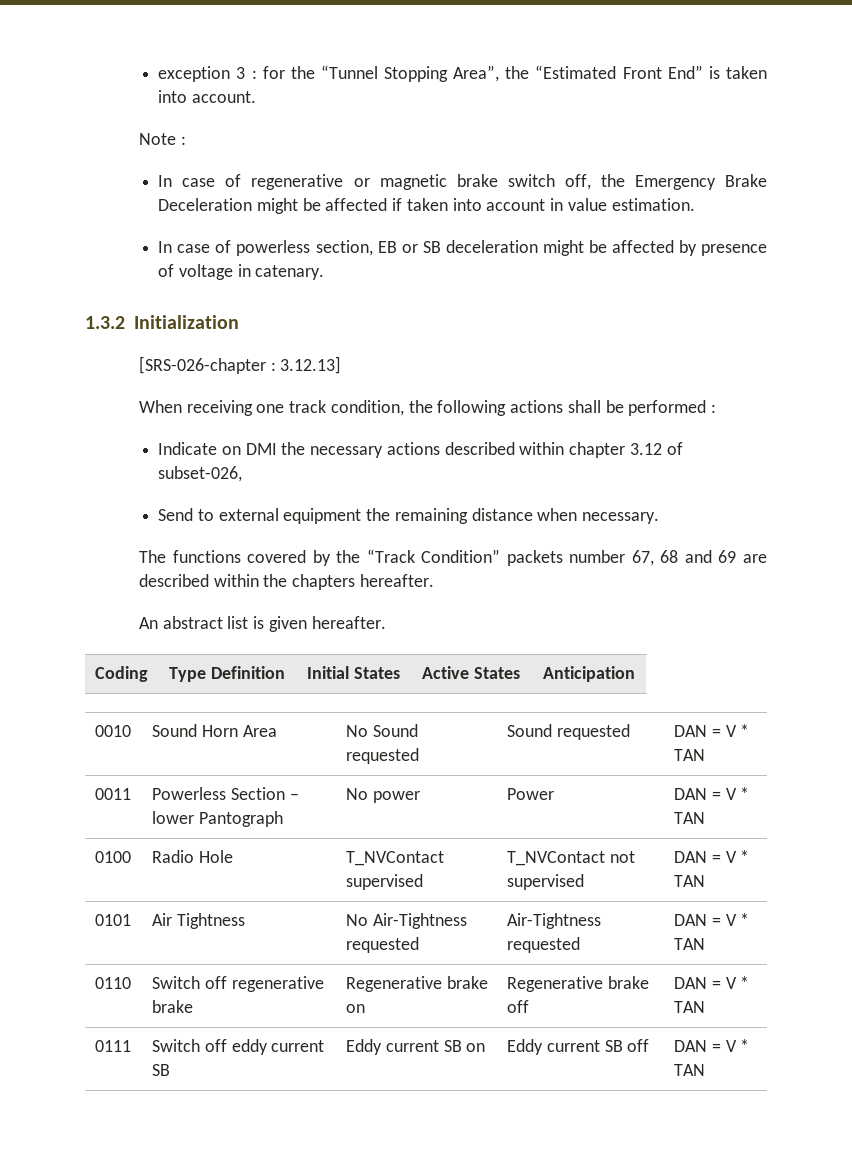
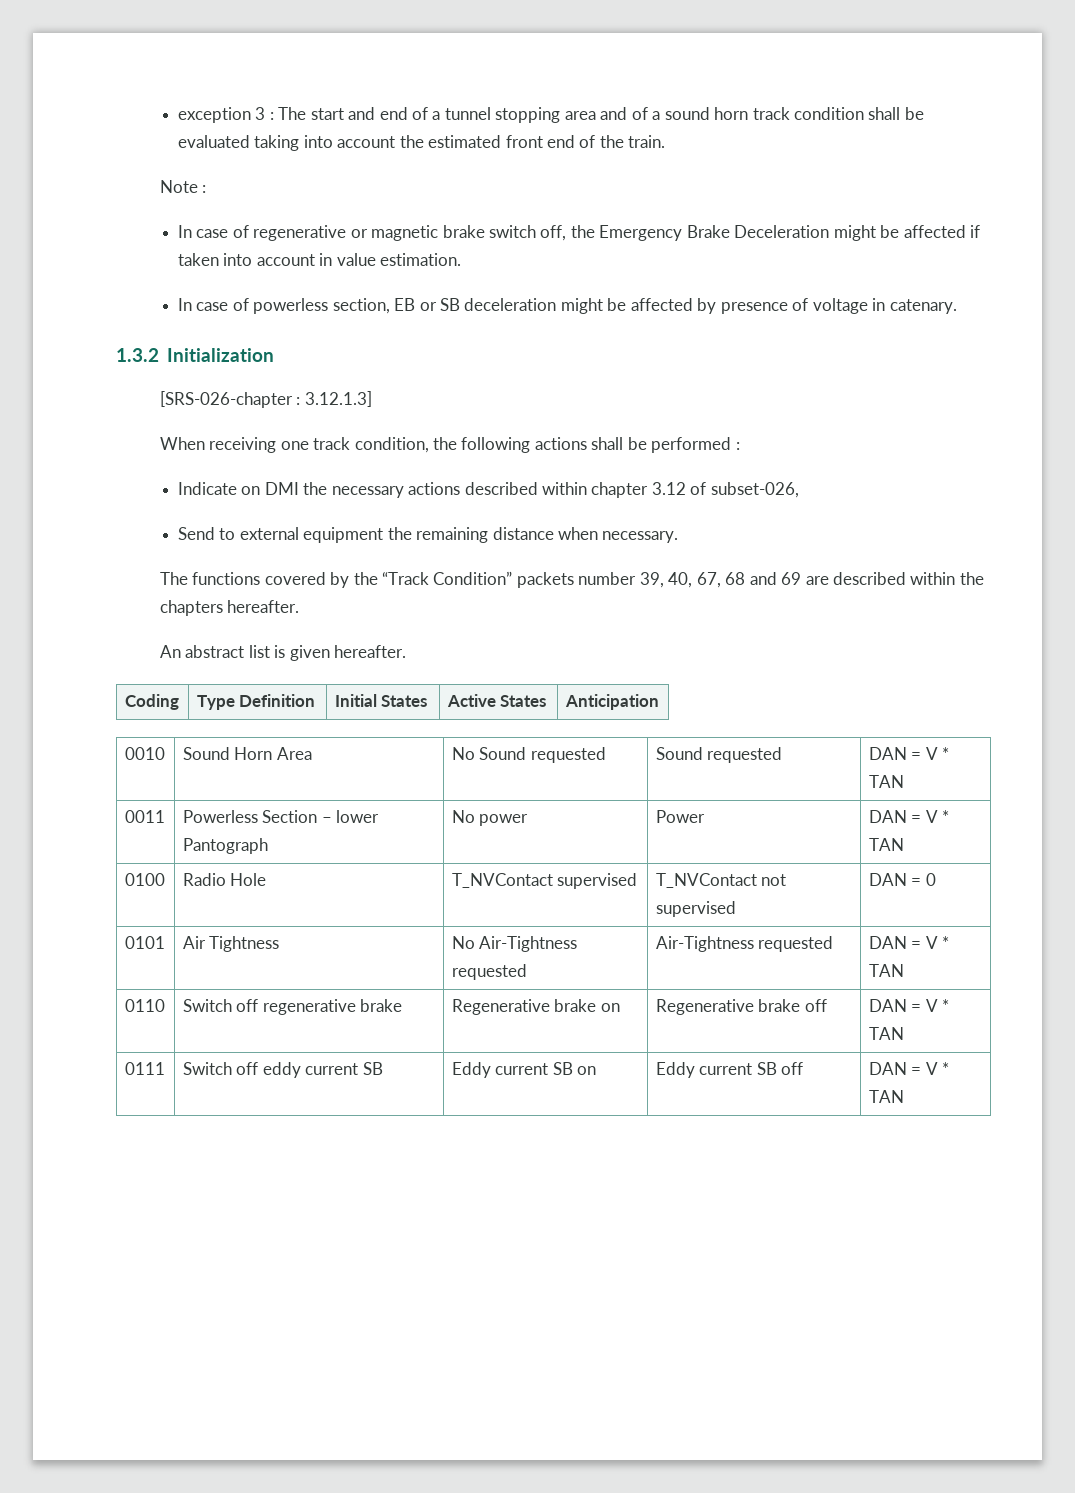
- exception 3 : for the “Tunnel Stopping Area”, the “Estimated Front End” is taken into account.
+ exception 3 : The start and end of a tunnel stopping area and of a sound horn track condition shall be evaluated taking into account the estimated front end of the train.
- [SRS-026-chapter : 3.12.13]
+ [SRS-026-chapter : 3.12.1.3]
- The functions covered by the “Track Condition” packets number 67, 68 and 69 are described within the chapters hereafter.
+ The functions covered by the “Track Condition” packets number 39, 40, 67, 68 and 69 are described within the chapters hereafter.
- 0100 | Radio Hole | T_NVContact supervised | T_NVContact not supervised | DAN = V * TAN
+ 0100 | Radio Hole | T_NVContact supervised | T_NVContact not supervised | DAN = 0

